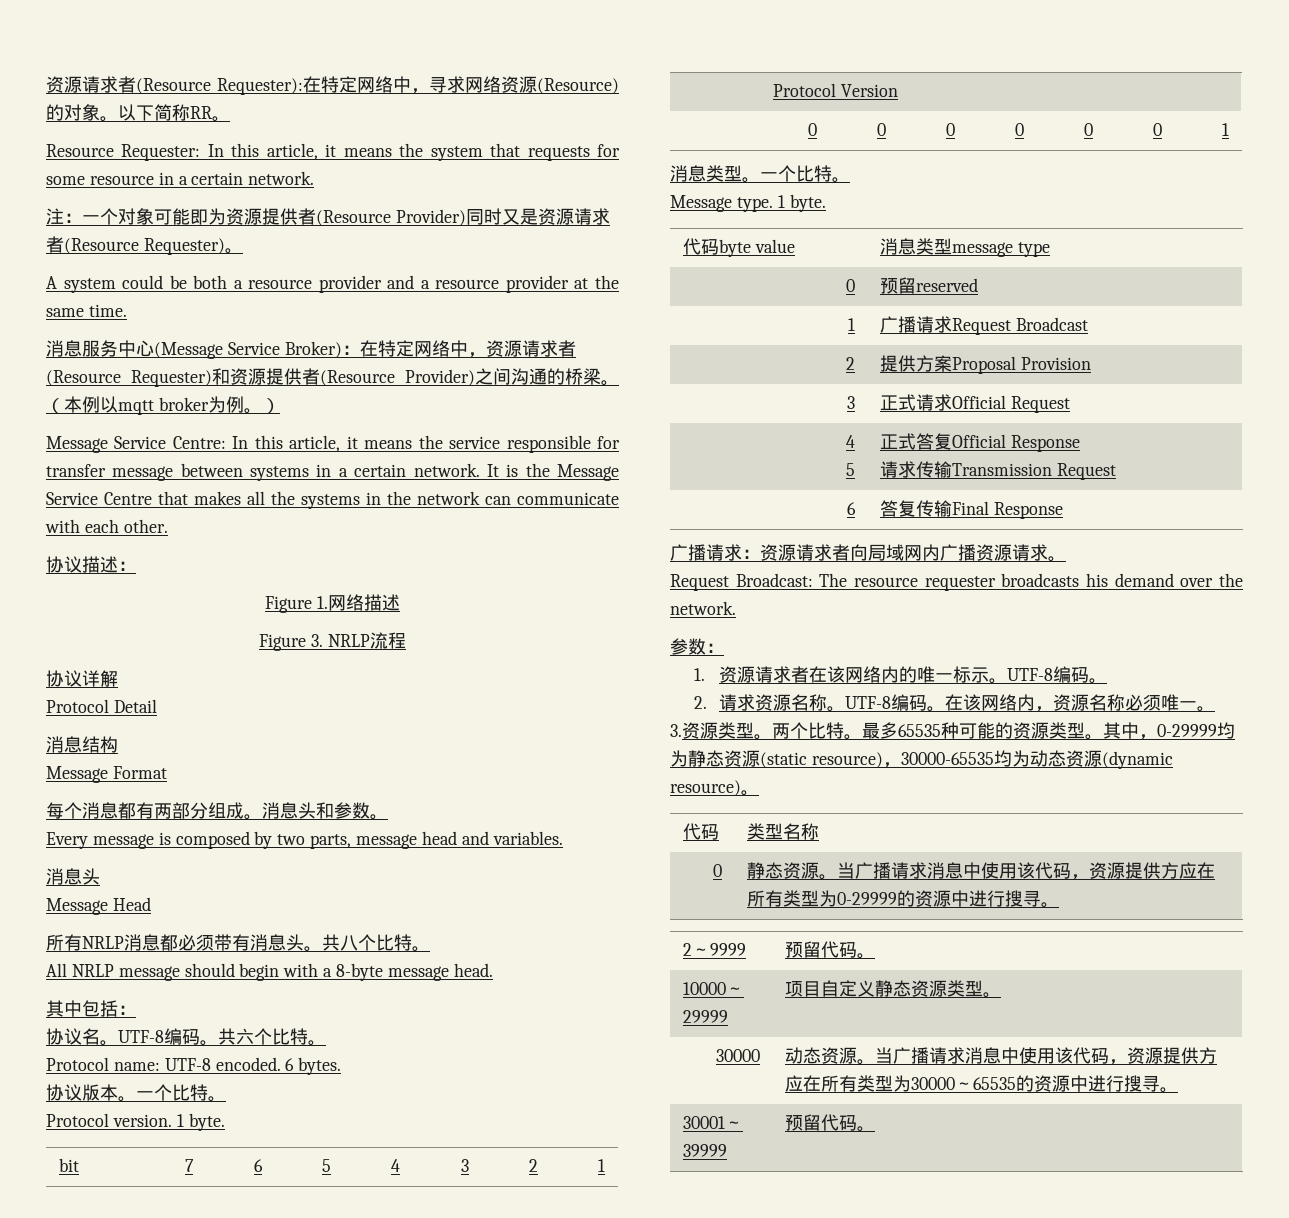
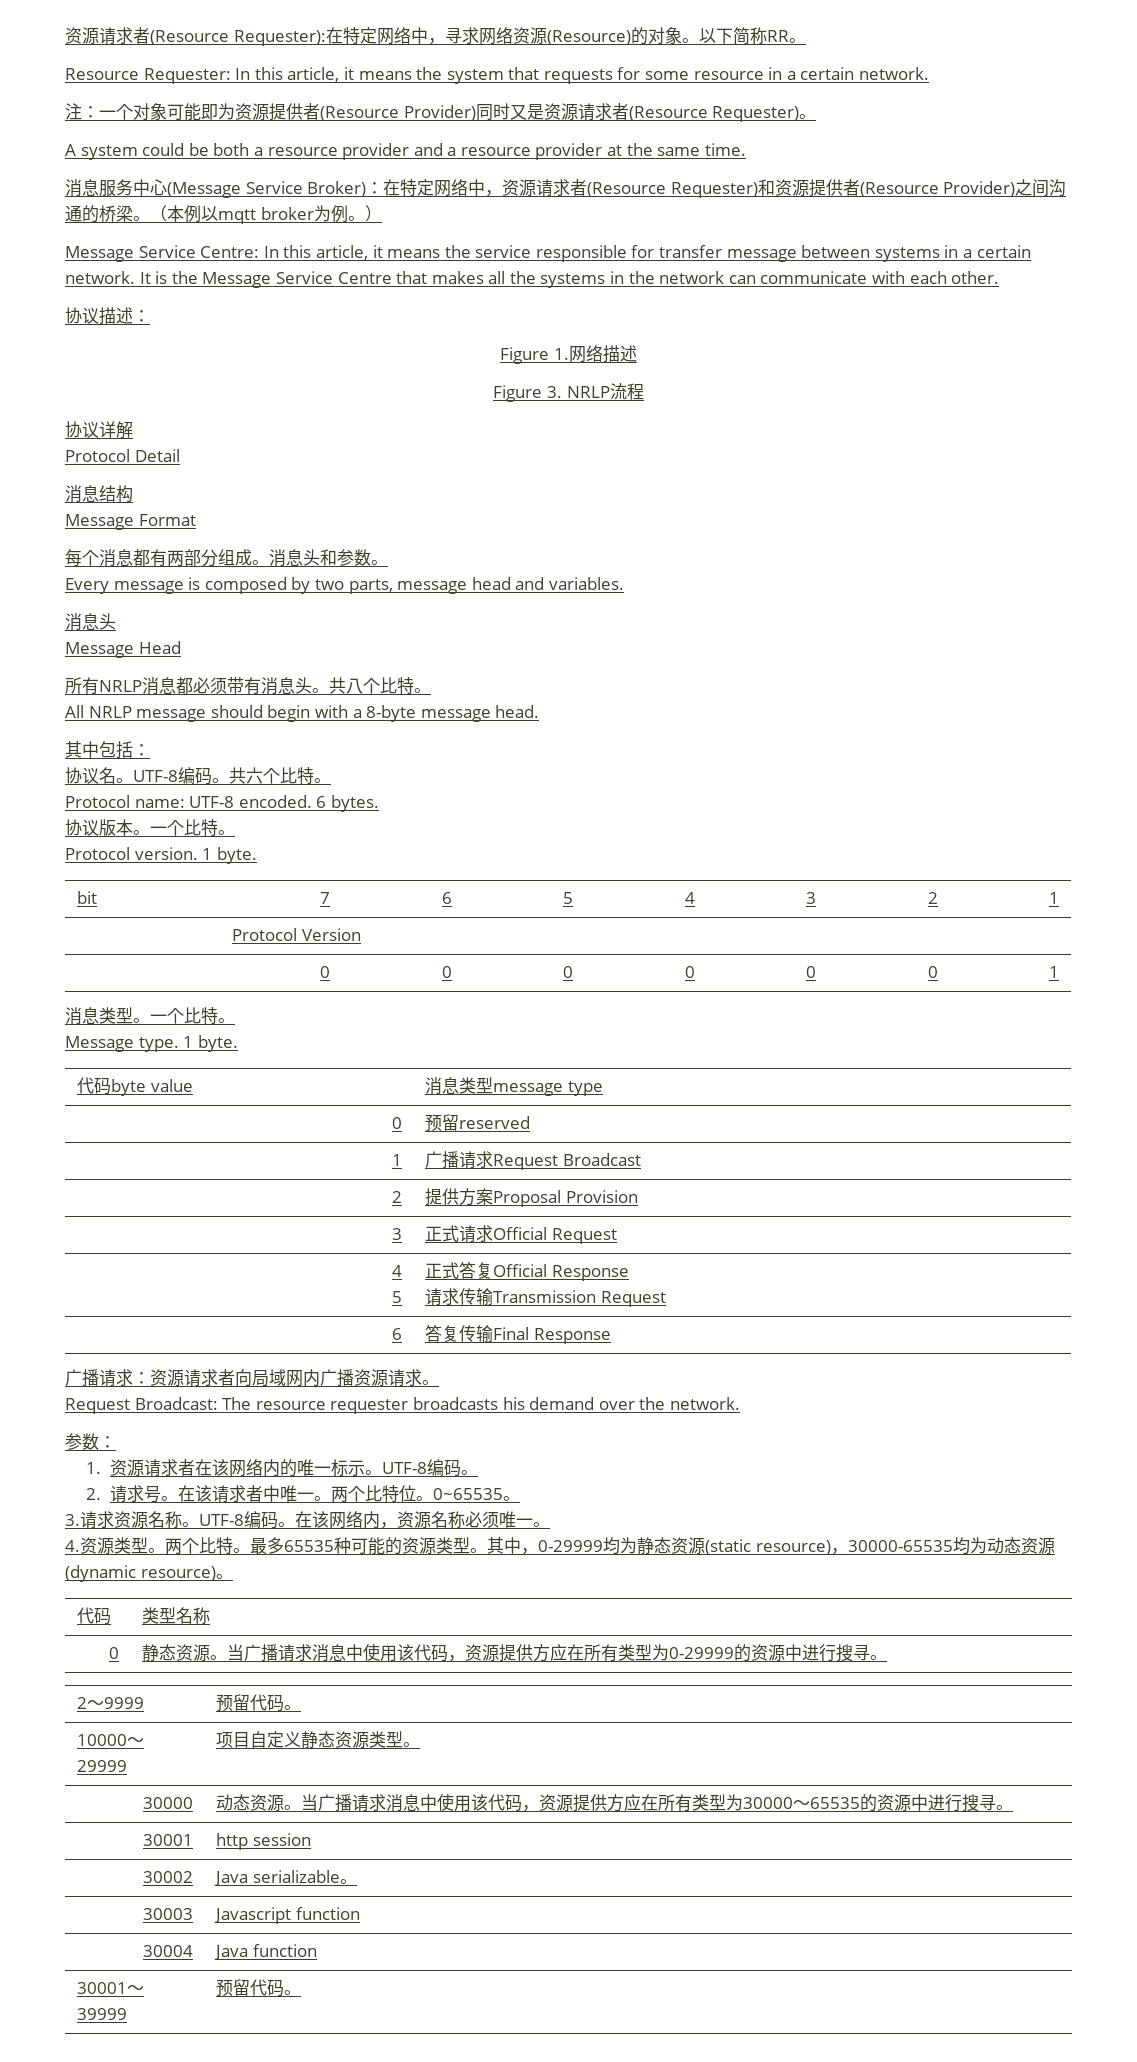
- 2.请求资源名称。
+ 2.请求号。在该请求者中唯一。两个比特位。0~65535。
+ 3.请求资源名称。
- 3.资源类型。
+ 4.资源类型。
+ 30001 | http session
+ 30002 | Java serializable。
+ 30003 | Javascript function
+ 30004 | Java function

